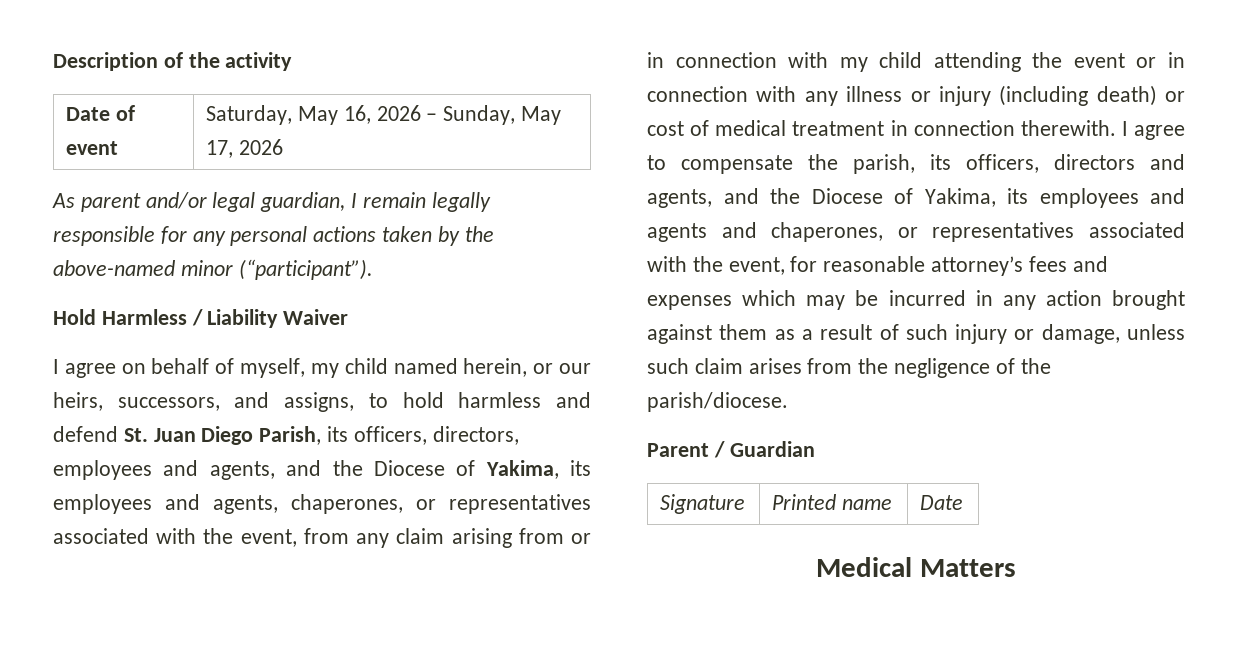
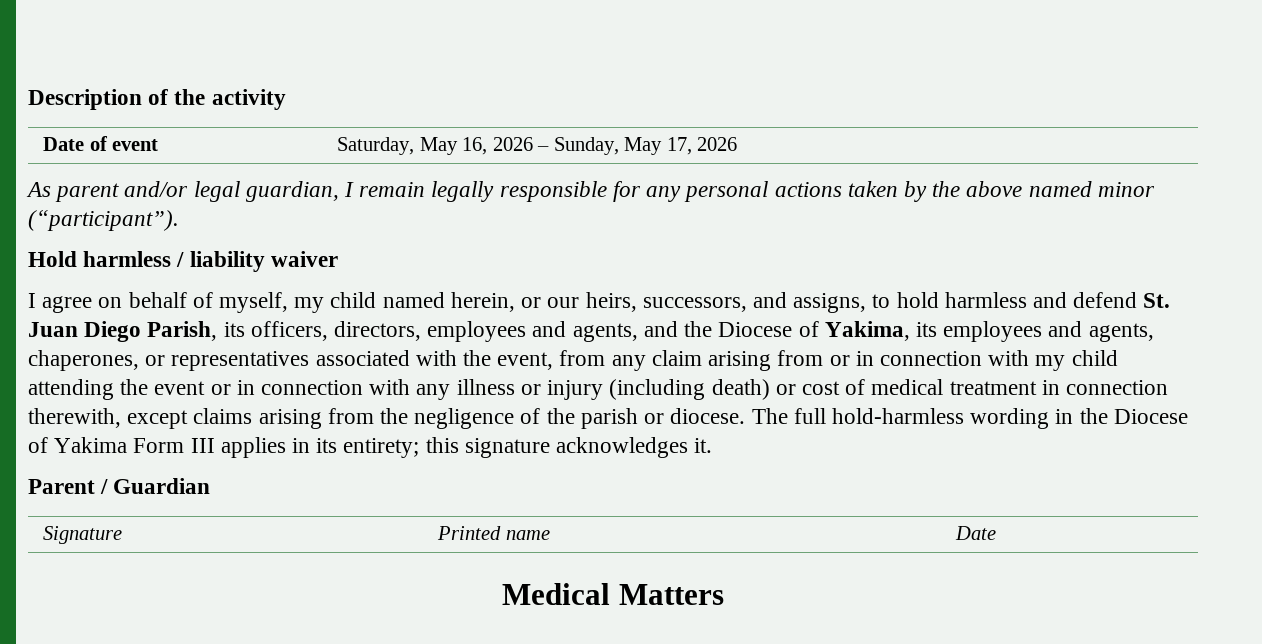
- As parent and/or legal guardian, I remain legally responsible for any personal actions taken by the above-named minor (“participant”).
+ As parent and/or legal guardian, I remain legally responsible for any personal actions taken by the above named minor (“participant”).
- Hold Harmless / Liability Waiver
+ Hold harmless / liability waiver
- I agree on behalf of myself, my child named herein, or our heirs, successors, and assigns, to hold harmless and defend St. Juan Diego Parish, its officers, directors, employees and agents, and the Diocese of Yakima, its employees and agents, chaperones, or representatives associated with the event, from any claim arising from or in connection with my child attending the event or in connection with any illness or injury (including death) or cost of medical treatment in connection therewith. I agree to compensate the parish, its officers, directors and agents, and the Diocese of Yakima, its employees and agents and chaperones, or representatives associated with the event, for reasonable attorney’s fees and expenses which may be incurred in any action brought against them as a result of such injury or damage, unless such claim arises from the negligence of the parish/diocese.
+ I agree on behalf of myself, my child named herein, or our heirs, successors, and assigns, to hold harmless and defend St. Juan Diego Parish, its officers, directors, employees and agents, and the Diocese of Yakima, its employees and agents, chaperones, or representatives associated with the event, from any claim arising from or in connection with my child attending the event or in connection with any illness or injury (including death) or cost of medical treatment in connection therewith, except claims arising from the negligence of the parish or diocese. The full hold-harmless wording in the Diocese of Yakima Form III applies in its entirety; this signature acknowledges it.

